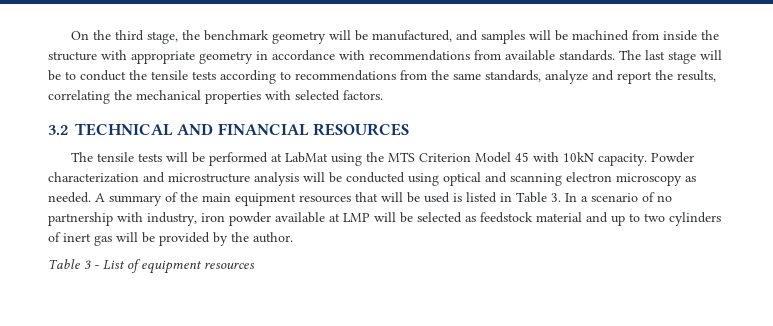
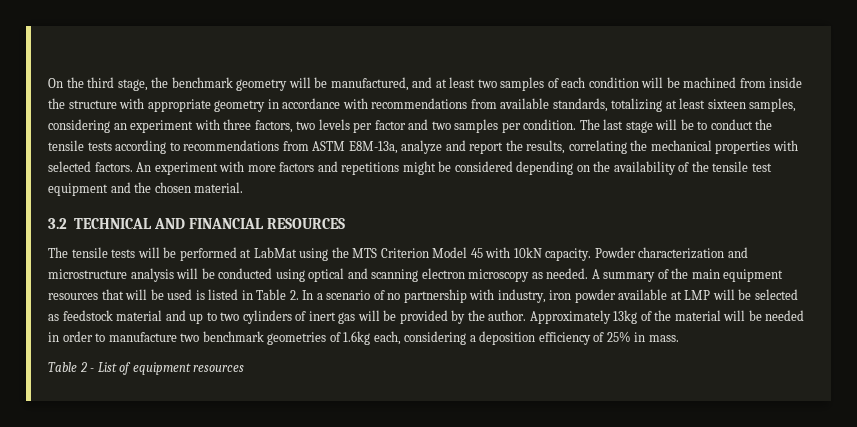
- On the third stage, the benchmark geometry will be manufactured, and samples will be machined from inside the structure with appropriate geometry in accordance with recommendations from available standards.
+ On the third stage, the benchmark geometry will be manufactured, and at least two samples of each condition will be machined from inside the structure with appropriate geometry in accordance with recommendations from available standards, totalizing at least sixteen samples, considering an experiment with three factors, two levels per factor and two samples per condition.
- The last stage will be to conduct the tensile tests according to recommendations from the same standards, analyze and report the results, correlating the mechanical properties with selected factors.
+ The last stage will be to conduct the tensile tests according to recommendations from ASTM E8M-13a, analyze and report the results, correlating the mechanical properties with selected factors. An experiment with more factors and repetitions might be considered depending on the availability of the tensile test equipment and the chosen material.
- A summary of the main equipment resources that will be used is listed in Table 3. In a scenario of no partnership with industry, iron powder available at LMP will be selected as feedstock material and up to two cylinders of inert gas will be provided by the author.
- Table 3 - List of equipment resources
+ A summary of the main equipment resources that will be used is listed in Table 2. In a scenario of no partnership with industry, iron powder available at LMP will be selected as feedstock material and up to two cylinders of inert gas will be provided by the author. Approximately 13kg of the material will be needed in order to manufacture two benchmark geometries of 1.6kg each, considering a deposition efficiency of 25% in mass.
+ Table 2 - List of equipment resources

